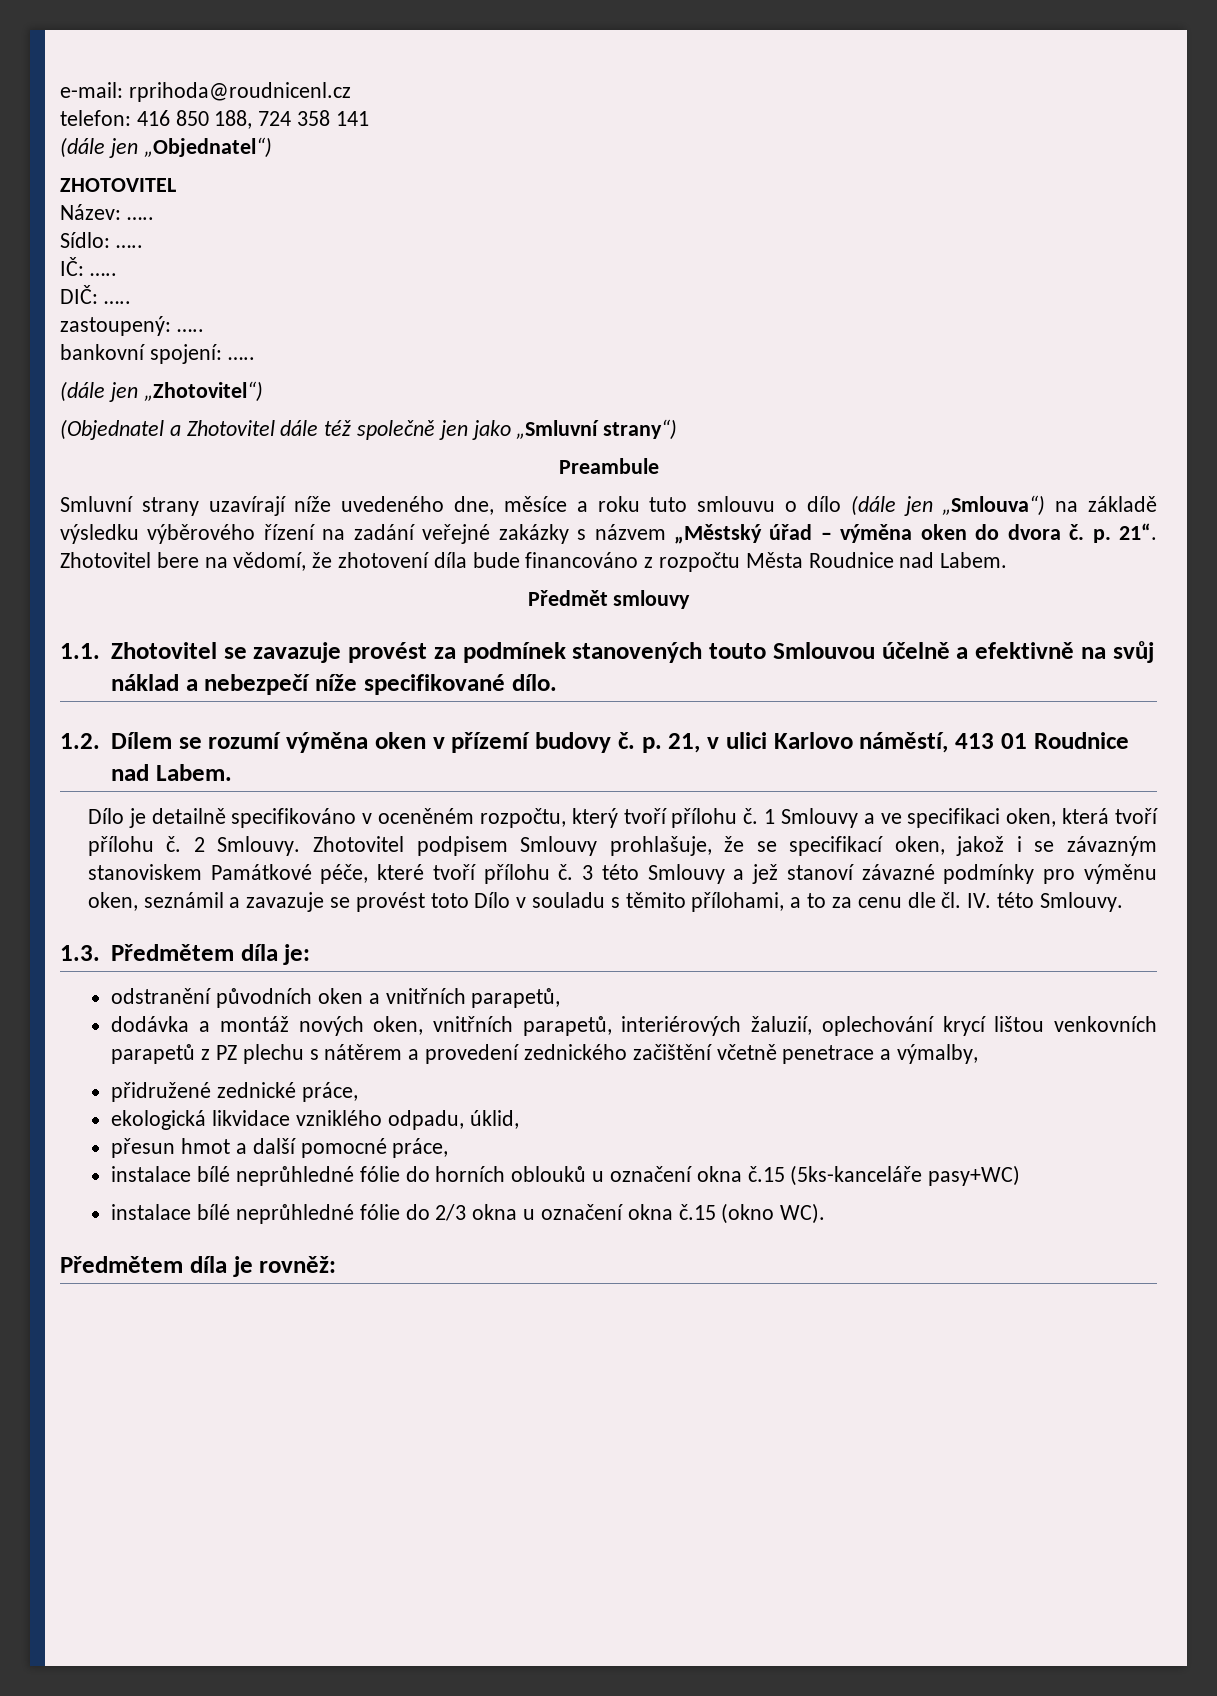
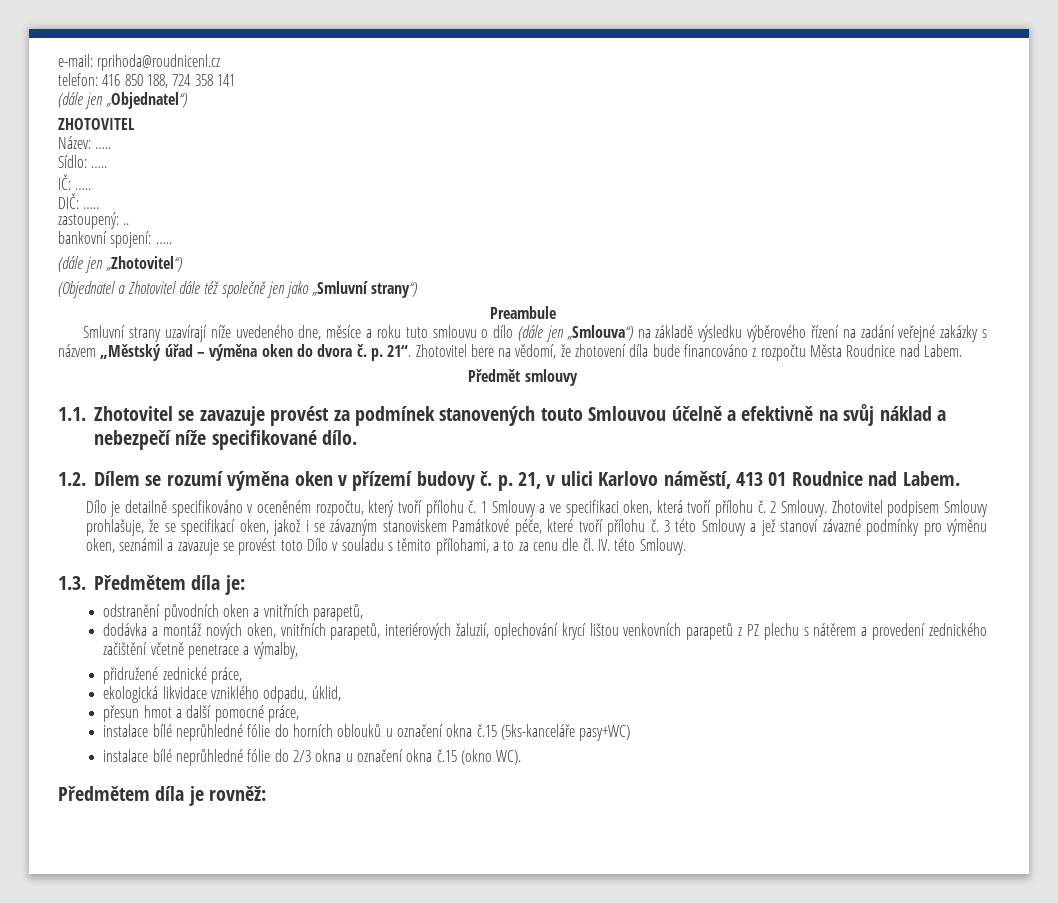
- zastoupený: …..
+ zastoupený: ..

